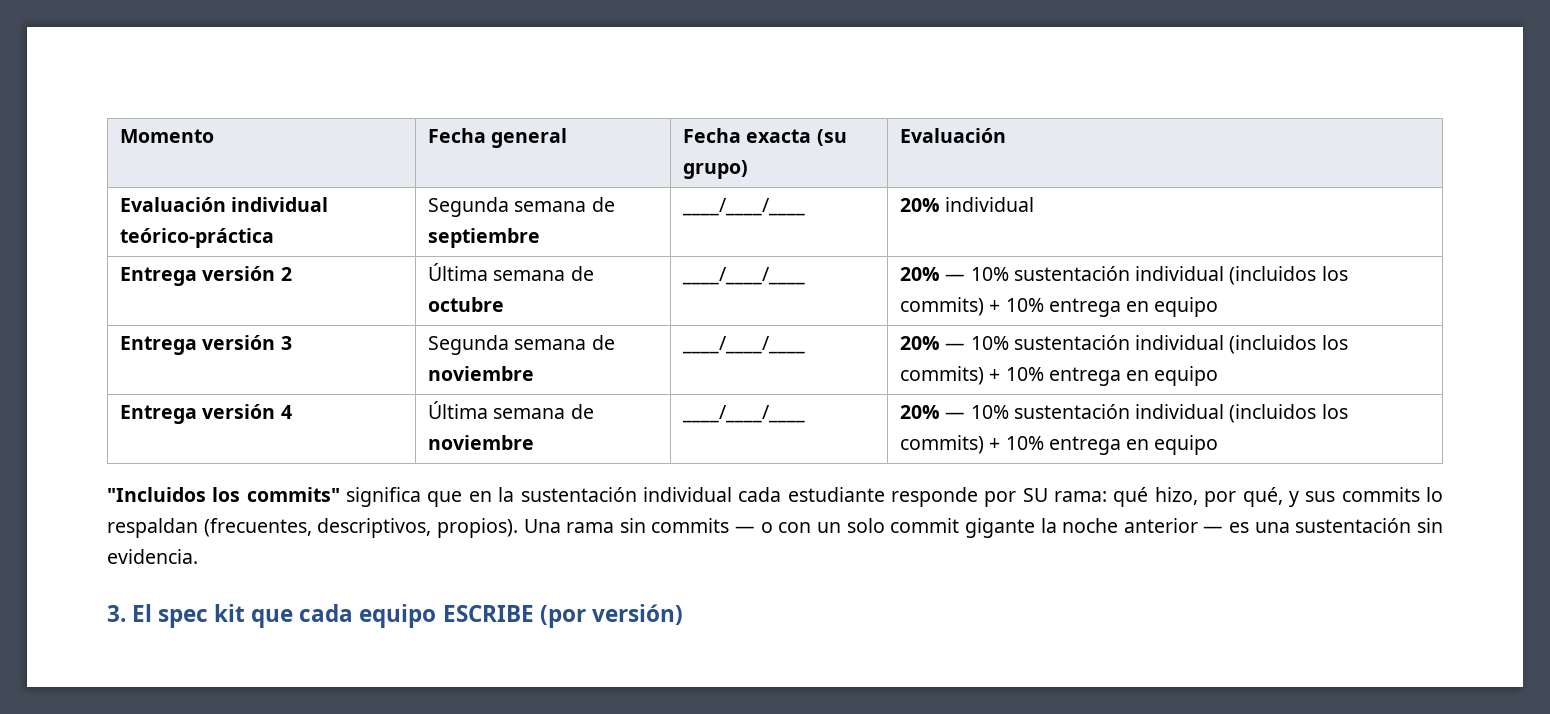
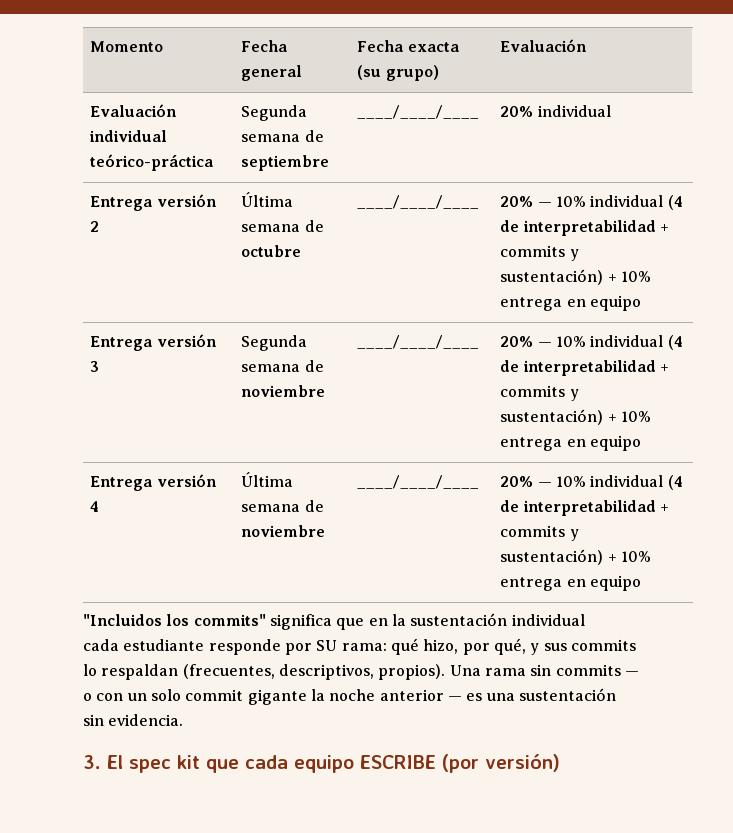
- Entrega versión 2 | Última semana de octubre | ____/____/____ | 20% — 10% sustentación individual (incluidos los commits) + 10% entrega en equipo
+ Entrega versión 2 | Última semana de octubre | ____/____/____ | 20% — 10% individual (4 de interpretabilidad + commits y sustentación) + 10% entrega en equipo
- Entrega versión 3 | Segunda semana de noviembre | ____/____/____ | 20% — 10% sustentación individual (incluidos los commits) + 10% entrega en equipo
+ Entrega versión 3 | Segunda semana de noviembre | ____/____/____ | 20% — 10% individual (4 de interpretabilidad + commits y sustentación) + 10% entrega en equipo
- Entrega versión 4 | Última semana de noviembre | ____/____/____ | 20% — 10% sustentación individual (incluidos los commits) + 10% entrega en equipo
+ Entrega versión 4 | Última semana de noviembre | ____/____/____ | 20% — 10% individual (4 de interpretabilidad + commits y sustentación) + 10% entrega en equipo
- "Incluidos los commits" significa que en la sustentación individual cada estudiante responde por SU rama: qué hizo, por qué, y sus commits lo respaldan (frecuentes, descriptivos, propios).
+ "Incluidos los commits" significa que en la sustentación individual
+ cada estudiante responde por SU rama: qué hizo, por qué, y sus commits
+ lo respaldan (frecuentes, descriptivos, propios).
- Una rama sin commits — o con un solo commit gigante la noche anterior — es una sustentación sin evidencia.
+ Una rama sin commits —
+ o con un solo commit gigante la noche anterior — es una sustentación
+ sin evidencia.

